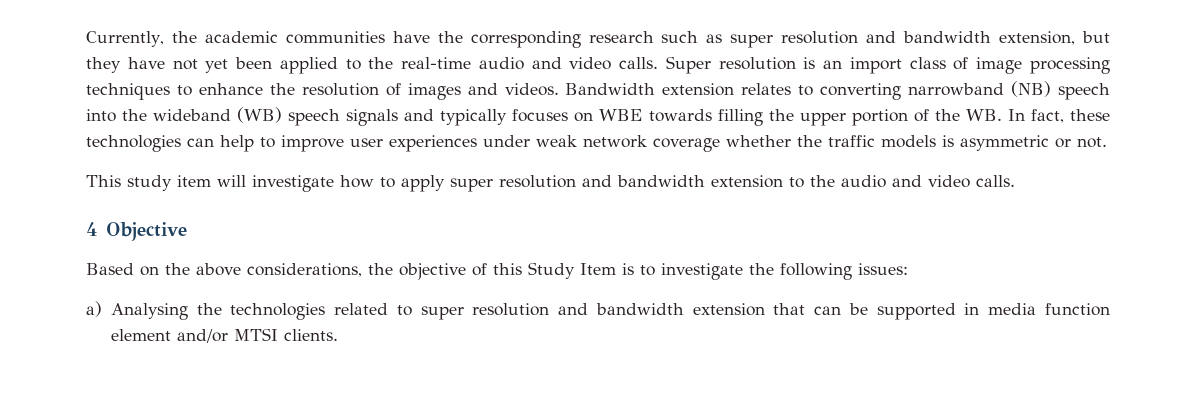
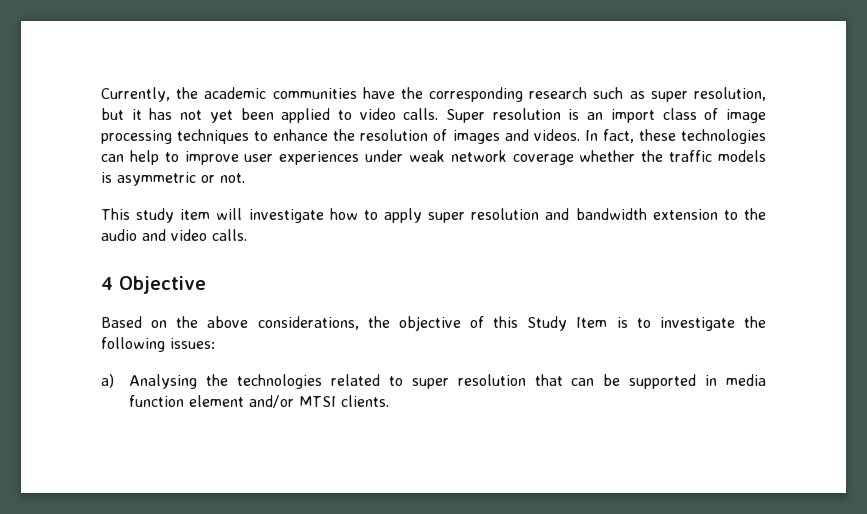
- Currently, the academic communities have the corresponding research such as super resolution and bandwidth extension, but they have not yet been applied to the real-time audio and video calls.
+ Currently, the academic communities have the corresponding research such as super resolution, but it has not yet been applied to video calls.
- Bandwidth extension relates to converting narrowband (NB) speech into the wideband (WB) speech signals and typically focuses on WBE towards filling the upper portion of the WB. In fact, these technologies can help to improve user experiences under weak network coverage whether the traffic models is asymmetric or not.
+ In fact, these technologies can help to improve user experiences under weak network coverage whether the traffic models is asymmetric or not.
- a) Analysing the technologies related to super resolution and bandwidth extension that can be supported in media function element and/or MTSI clients.
+ a) Analysing the technologies related to super resolution that can be supported in media function element and/or MTSI clients.

